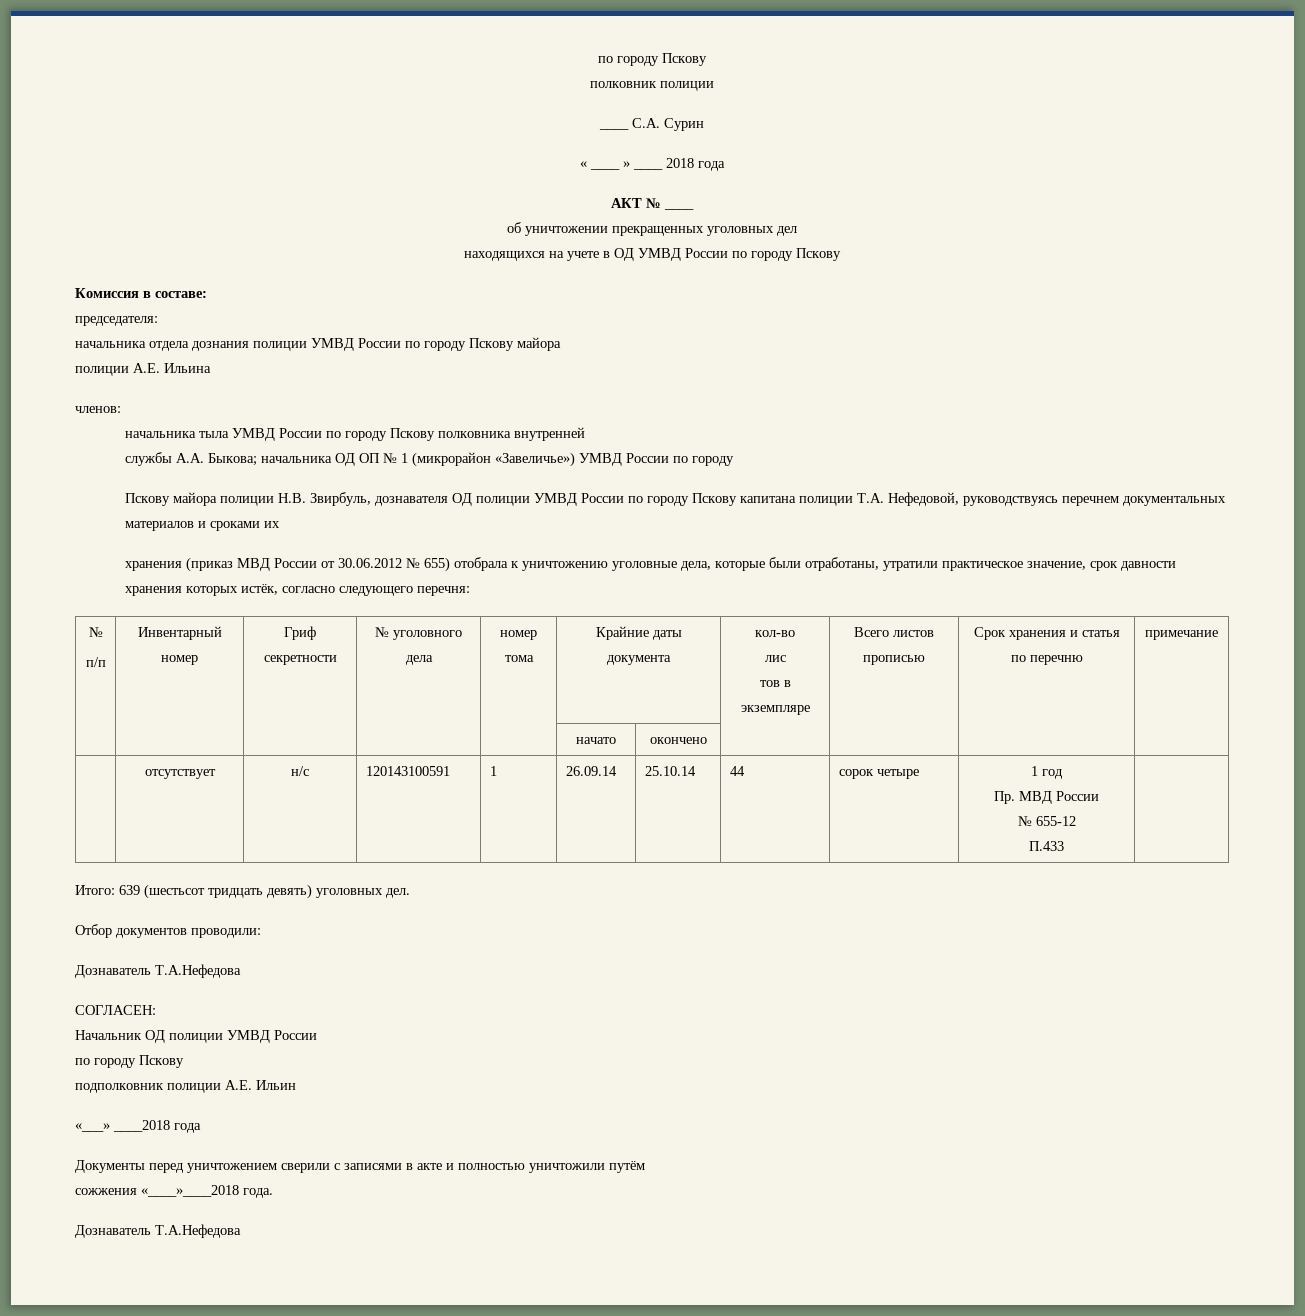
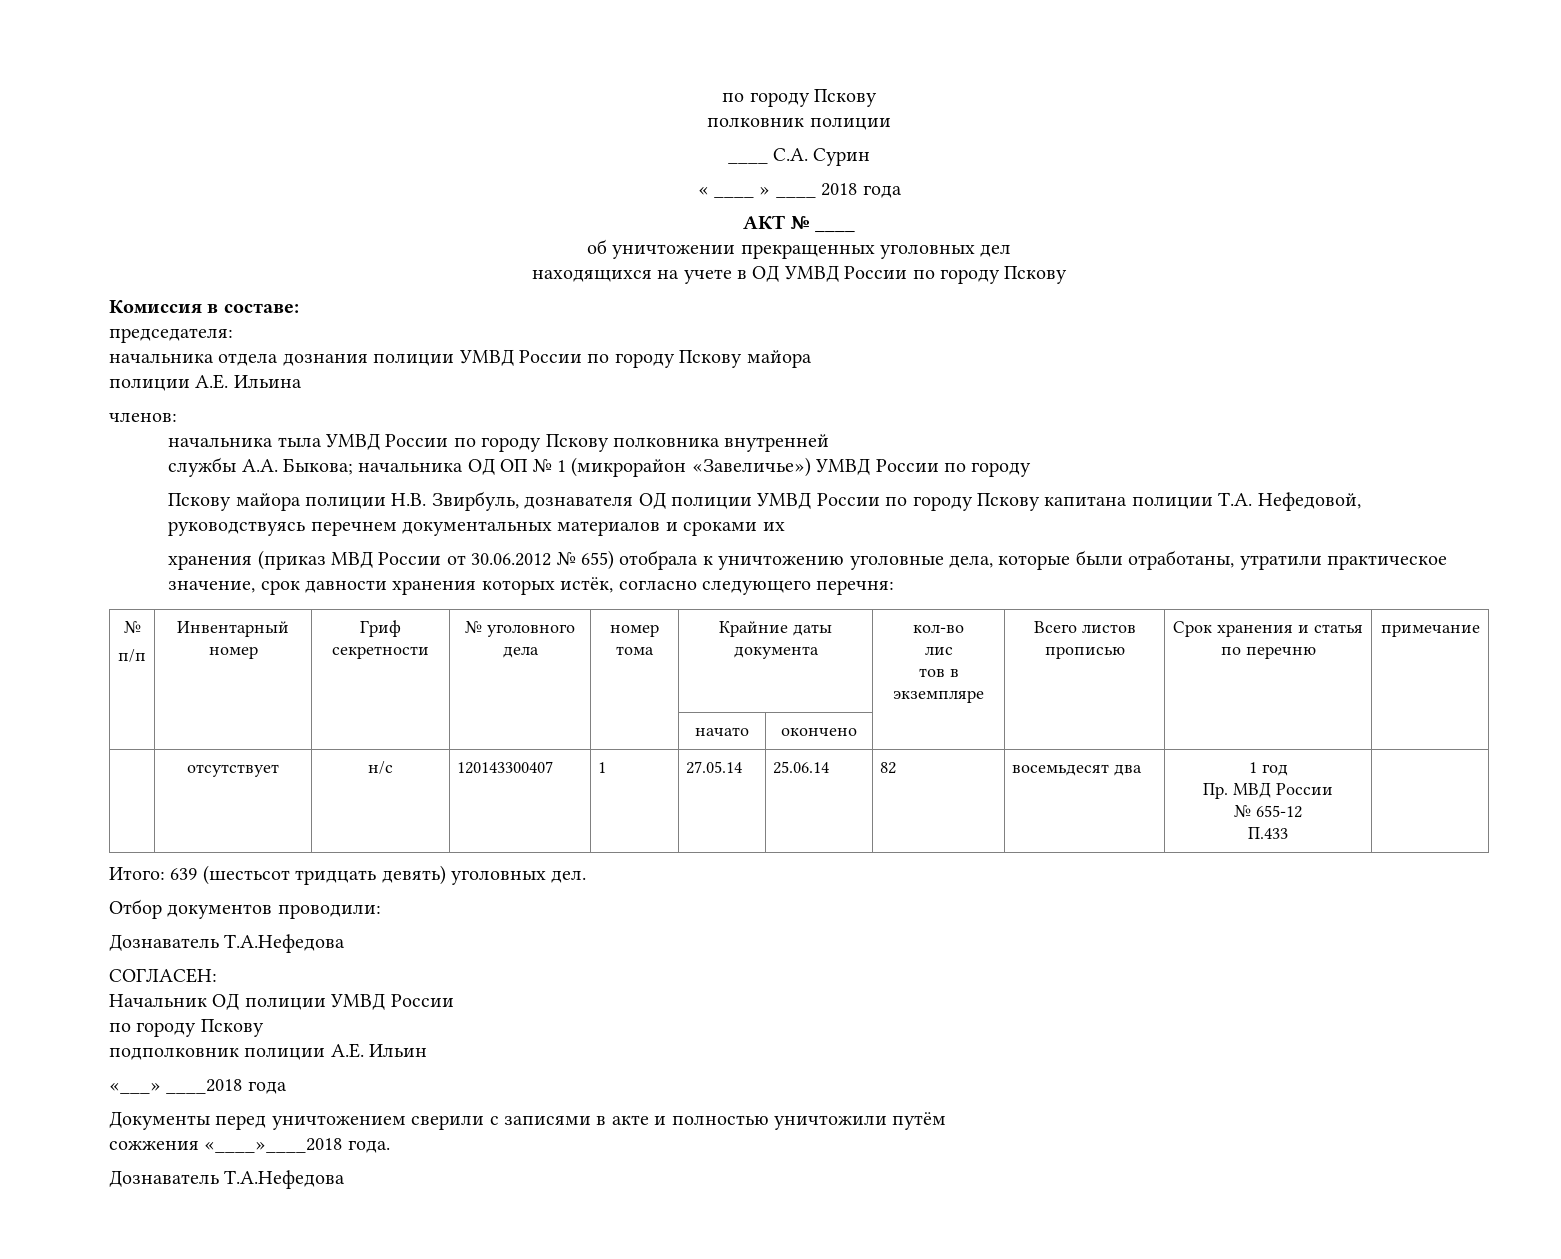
- | отсутствует | н/с | 120143100591 | 1 | 26.09.14 | 25.10.14 | 44 | сорок четыре | 1 год
+ | отсутствует | н/с | 120143300407 | 1 | 27.05.14 | 25.06.14 | 82 | восемьдесят два | 1 год

